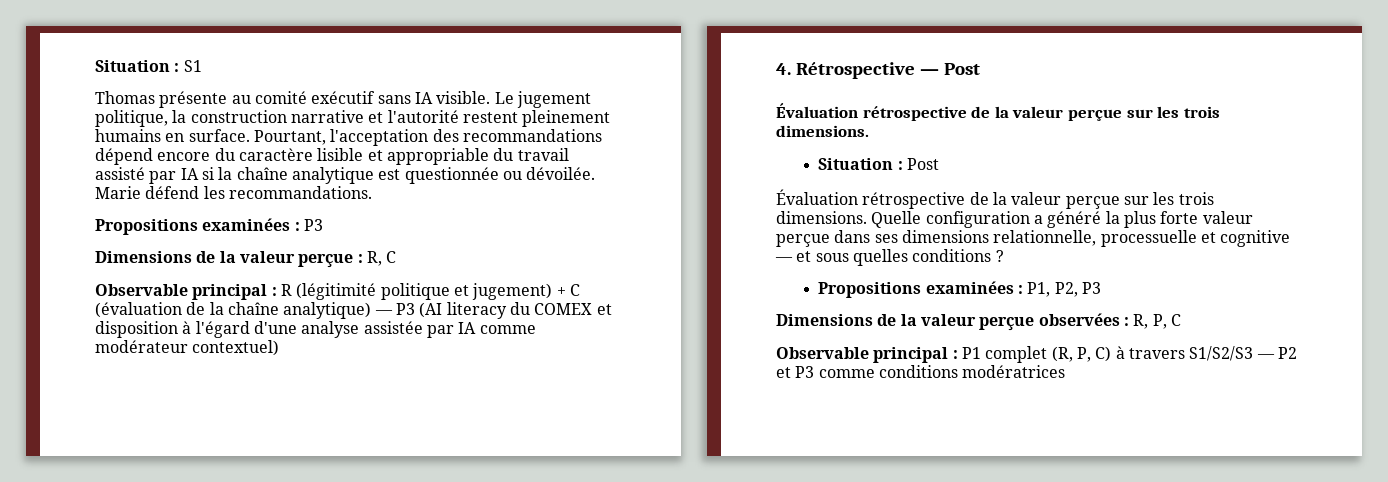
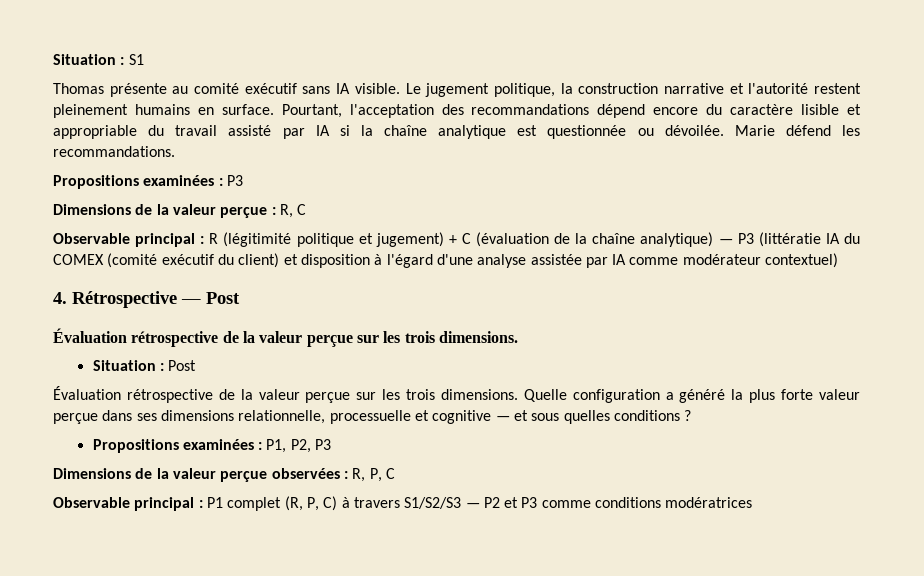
- Observable principal : R (légitimité politique et jugement) + C (évaluation de la chaîne analytique) — P3 (AI literacy du COMEX et disposition à l'égard d'une analyse assistée par IA comme modérateur contextuel)
+ Observable principal : R (légitimité politique et jugement) + C (évaluation de la chaîne analytique) — P3 (littératie IA du COMEX (comité exécutif du client) et disposition à l'égard d'une analyse assistée par IA comme modérateur contextuel)

